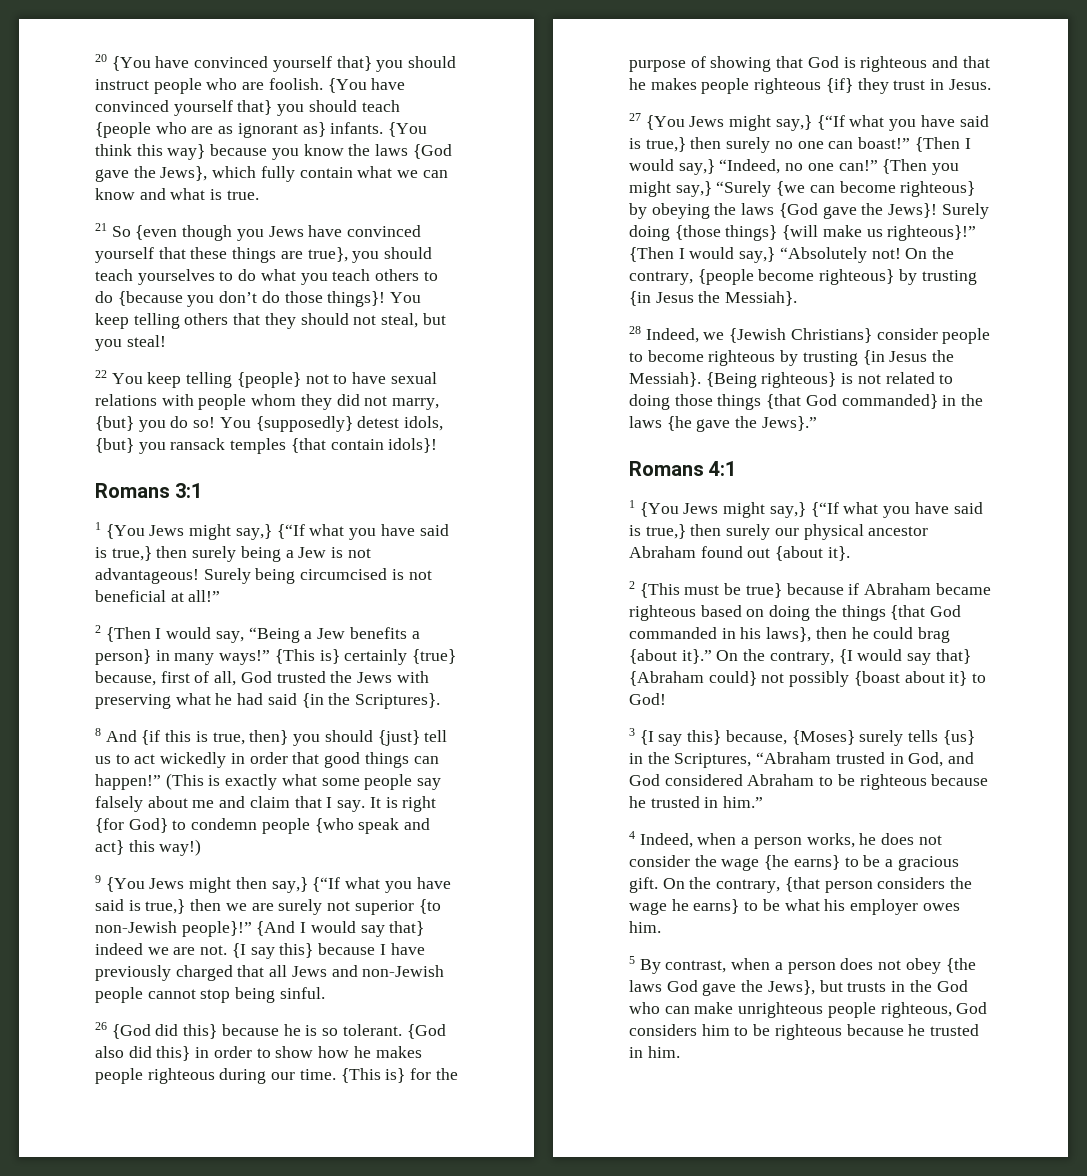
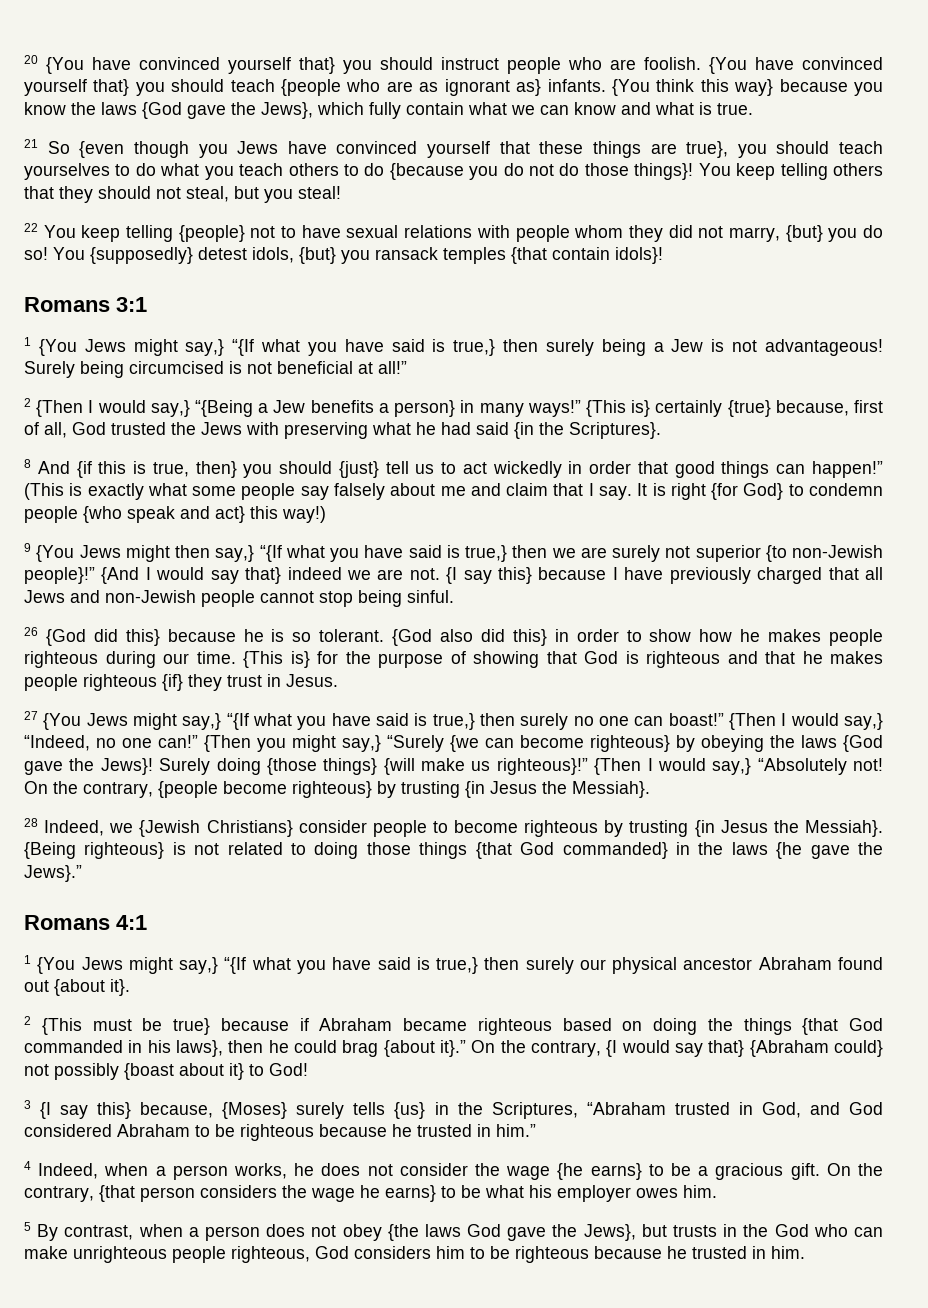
- 21 So {even though you Jews have convinced yourself that these things are true}, you should teach yourselves to do what you teach others to do {because you don’t do those things}!
+ 21 So {even though you Jews have convinced yourself that these things are true}, you should teach yourselves to do what you teach others to do {because you do not do those things}!
- 1 {You Jews might say,} {“If what you have said is true,} then surely being a Jew is not advantageous!
+ 1 {You Jews might say,} “{If what you have said is true,} then surely being a Jew is not advantageous!
- 2 {Then I would say, “Being a Jew benefits a person} in many ways!”
+ 2 {Then I would say,} “{Being a Jew benefits a person} in many ways!”
- 9 {You Jews might then say,} {“If what you have said is true,} then we are surely not superior {to non-Jewish people}!”
+ 9 {You Jews might then say,} “{If what you have said is true,} then we are surely not superior {to non-Jewish people}!”
- 27 {You Jews might say,} {“If what you have said is true,} then surely no one can boast!”
+ 27 {You Jews might say,} “{If what you have said is true,} then surely no one can boast!”
- 1 {You Jews might say,} {“If what you have said is true,} then surely our physical ancestor Abraham found out {about it}.
+ 1 {You Jews might say,} “{If what you have said is true,} then surely our physical ancestor Abraham found out {about it}.

